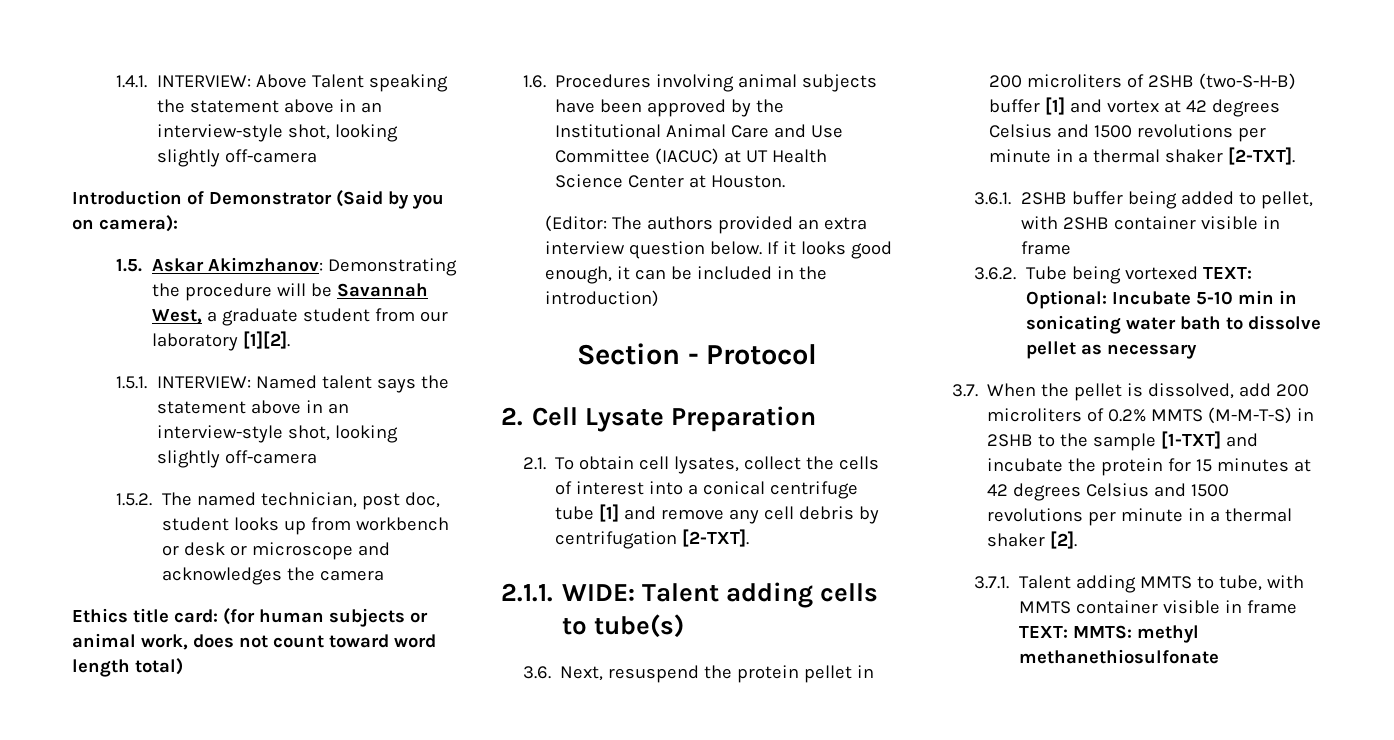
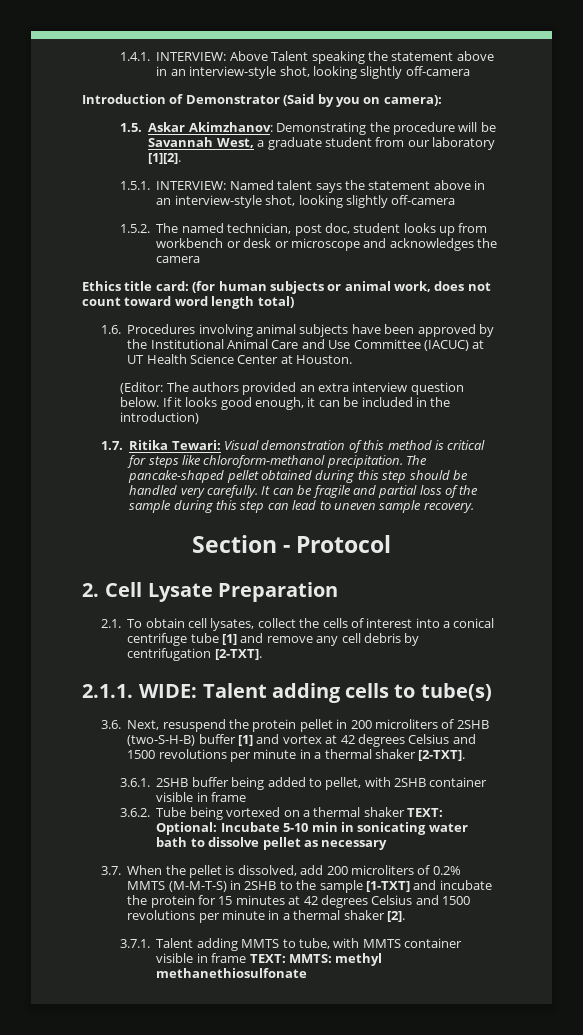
+ 1.7. Ritika Tewari: Visual demonstration of this method is critical for steps like chloroform-methanol precipitation. The pancake-shaped pellet obtained during this step should be handled very carefully. It can be fragile and partial loss of the sample during this step can lead to uneven sample recovery.
- 3.6.2. Tube being vortexed TEXT: Optional: Incubate 5-10 min in sonicating water bath to dissolve pellet as necessary
+ 3.6.2. Tube being vortexed on a thermal shaker TEXT: Optional: Incubate 5-10 min in sonicating water bath to dissolve pellet as necessary

